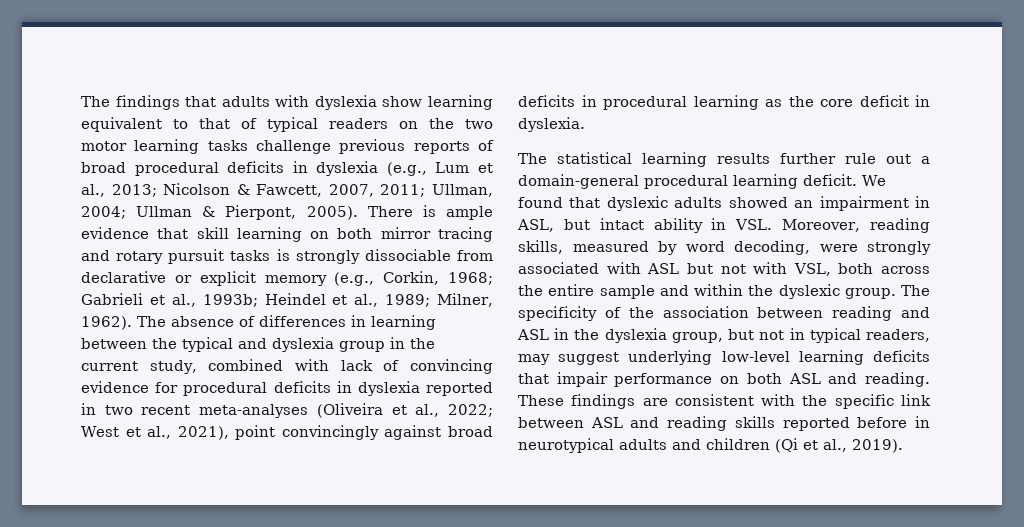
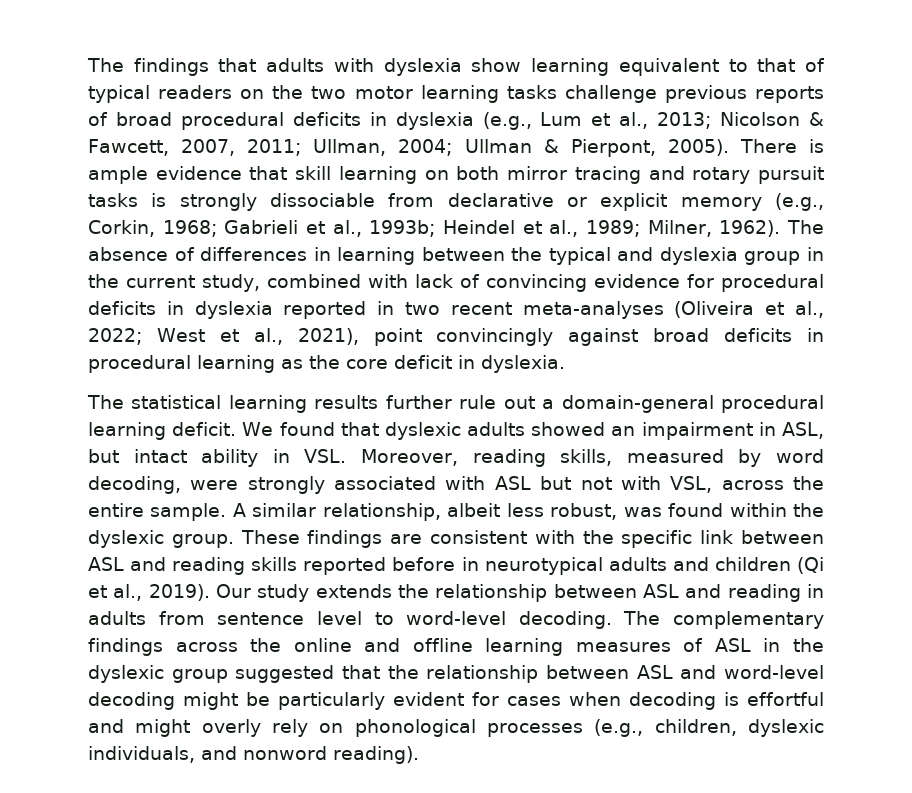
- We found that dyslexic adults showed an impairment in ASL, but intact ability in VSL. Moreover, reading skills, measured by word decoding, were strongly associated with ASL but not with VSL, both across the entire sample and within the dyslexic group. The specificity of the association between reading and ASL in the dyslexia group, but not in typical readers, may suggest underlying low-level learning deficits that impair performance on both ASL and reading.
+ We found that dyslexic adults showed an impairment in ASL, but intact ability in VSL. Moreover, reading skills, measured by word decoding, were strongly associated with ASL but not with VSL, across the entire sample. A similar relationship, albeit less robust, was found within the dyslexic group.
+ Our study extends the relationship between ASL and reading in adults from sentence level to word-level decoding. The complementary findings across the online and offline learning measures of ASL in the dyslexic group suggested that the relationship between ASL and word-level decoding might be particularly evident for cases when decoding is effortful and might overly rely on phonological processes (e.g., children, dyslexic individuals, and nonword reading).

